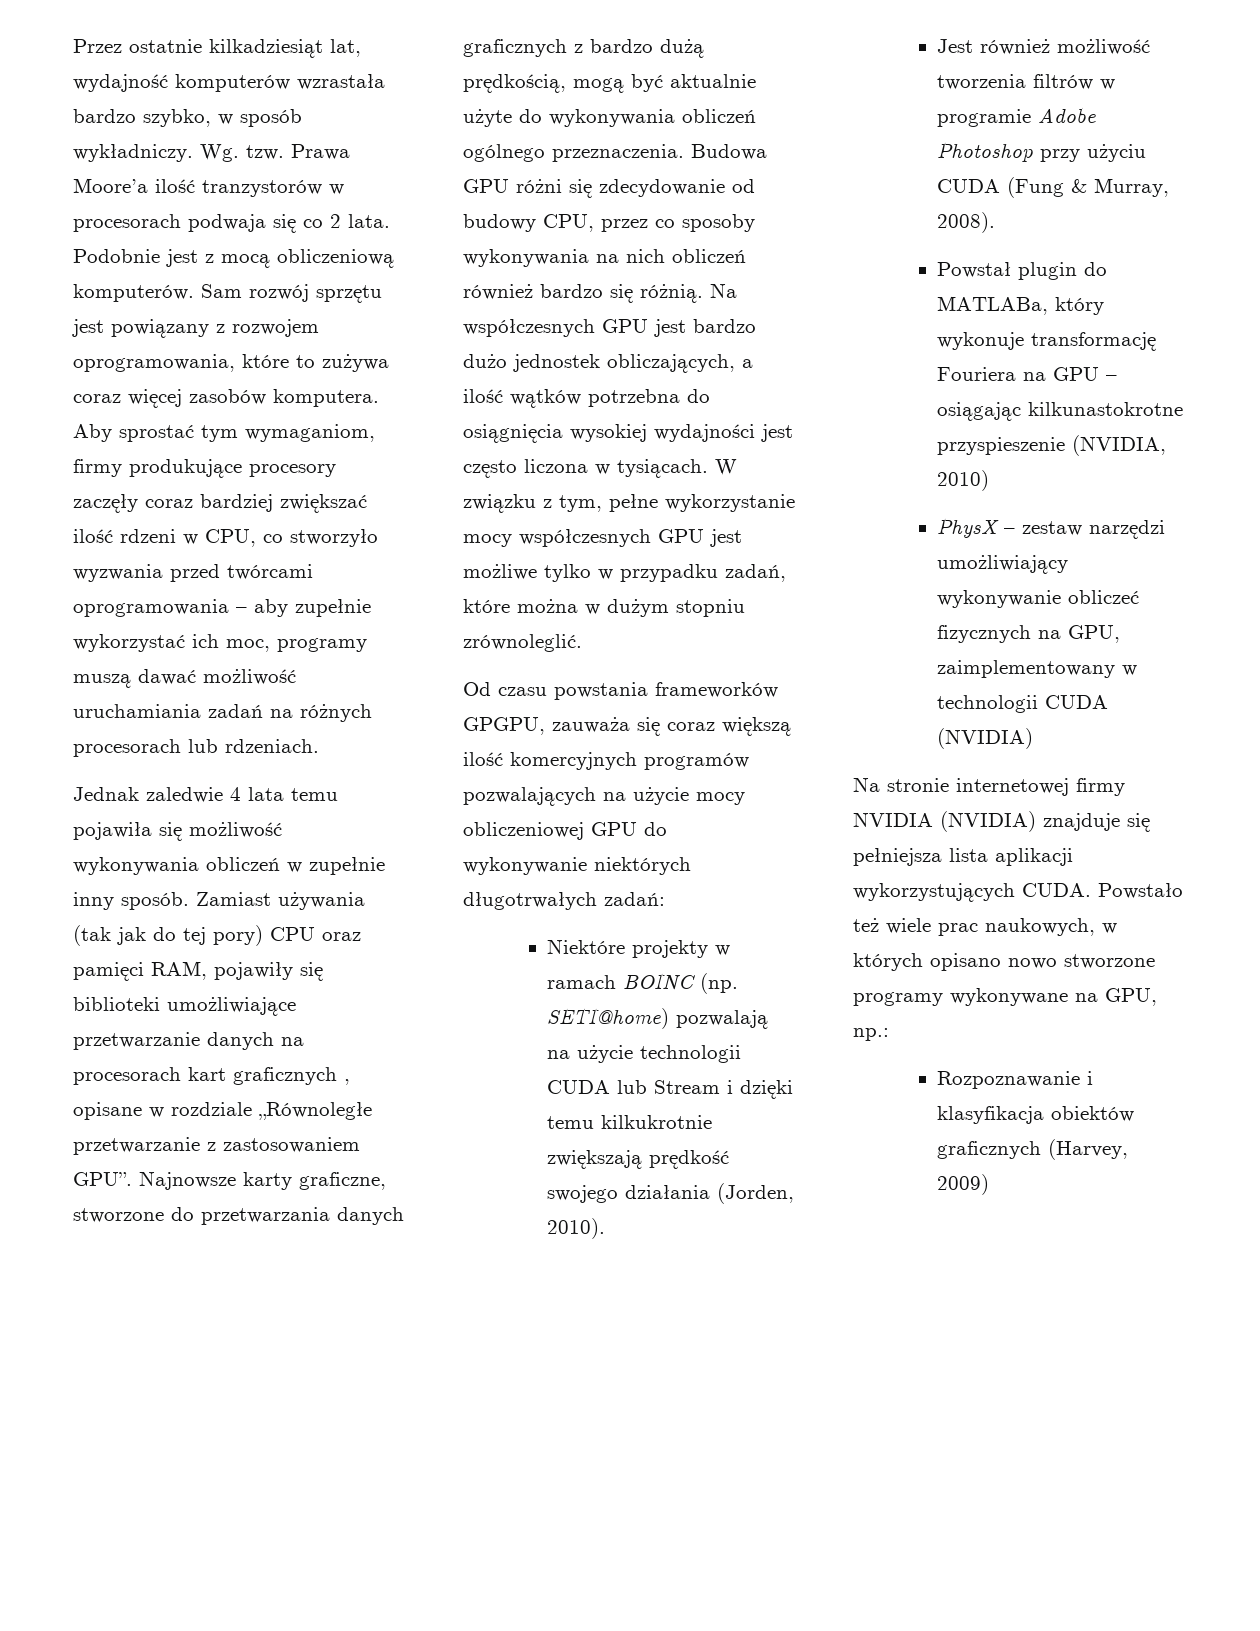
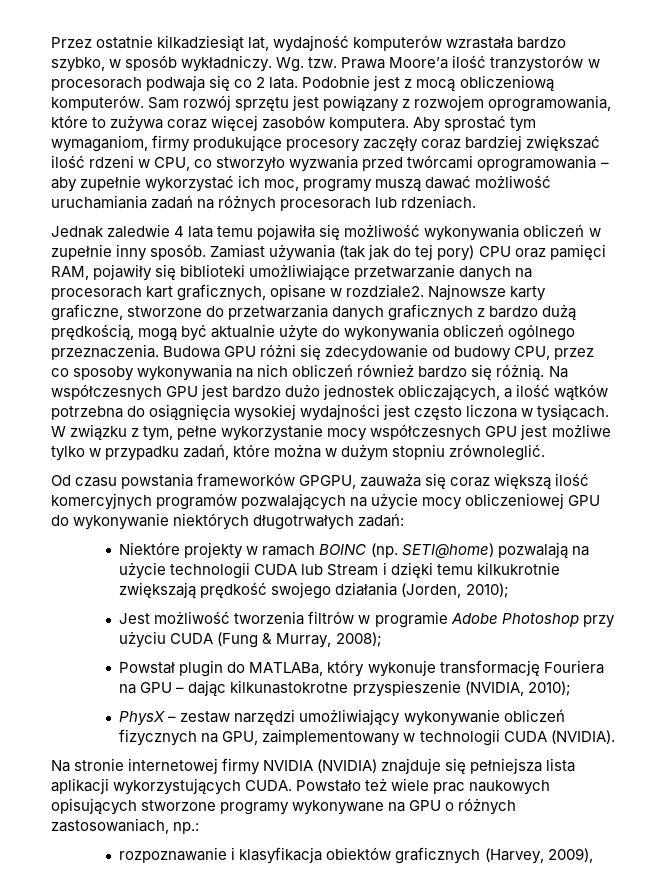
- Zamiast używania (tak jak do tej pory) CPU oraz pamięci RAM, pojawiły się biblioteki umożliwiające przetwarzanie danych na procesorach kart graficznych , opisane w rozdziale „Równoległe przetwarzanie z zastosowaniem GPU”.
+ Zamiast używania (tak jak do tej pory) CPU oraz pamięci RAM, pojawiły się biblioteki umożliwiające przetwarzanie danych na procesorach kart graficznych, opisane w rozdziale2.
- Niektóre projekty w ramach BOINC (np. SETI@home) pozwalają na użycie technologii CUDA lub Stream i dzięki temu kilkukrotnie zwiększają prędkość swojego działania (Jorden, 2010).
+ Niektóre projekty w ramach BOINC (np. SETI@home) pozwalają na użycie technologii CUDA lub Stream i dzięki temu kilkukrotnie zwiększają prędkość swojego działania (Jorden, 2010);
- Jest również możliwość tworzenia filtrów w programie Adobe Photoshop przy użyciu CUDA (Fung & Murray, 2008).
+ Jest możliwość tworzenia filtrów w programie Adobe Photoshop przy użyciu CUDA (Fung & Murray, 2008);
- Powstał plugin do MATLABa, który wykonuje transformację Fouriera na GPU – osiągając kilkunastokrotne przyspieszenie (NVIDIA, 2010)
+ Powstał plugin do MATLABa, który wykonuje transformację Fouriera na GPU – dając kilkunastokrotne przyspieszenie (NVIDIA, 2010);
- PhysX – zestaw narzędzi umożliwiający wykonywanie obliczeć fizycznych na GPU, zaimplementowany w technologii CUDA (NVIDIA)
+ PhysX – zestaw narzędzi umożliwiający wykonywanie obliczeń fizycznych na GPU, zaimplementowany w technologii CUDA (NVIDIA).
- Powstało też wiele prac naukowych, w których opisano nowo stworzone programy wykonywane na GPU, np.:
+ Powstało też wiele prac naukowych opisujących stworzone programy wykonywane na GPU o różnych zastosowaniach, np.:
- Rozpoznawanie i klasyfikacja obiektów graficznych (Harvey, 2009)
+ rozpoznawanie i klasyfikacja obiektów graficznych (Harvey, 2009),

